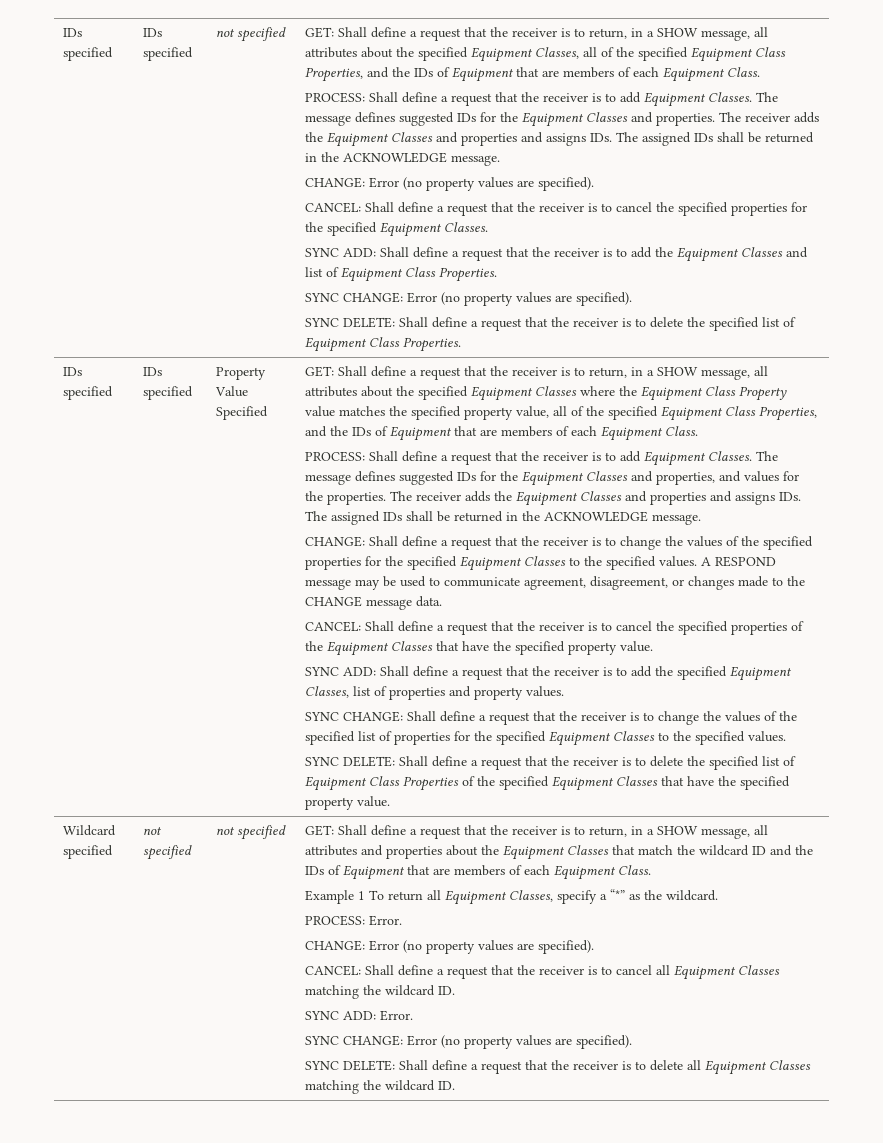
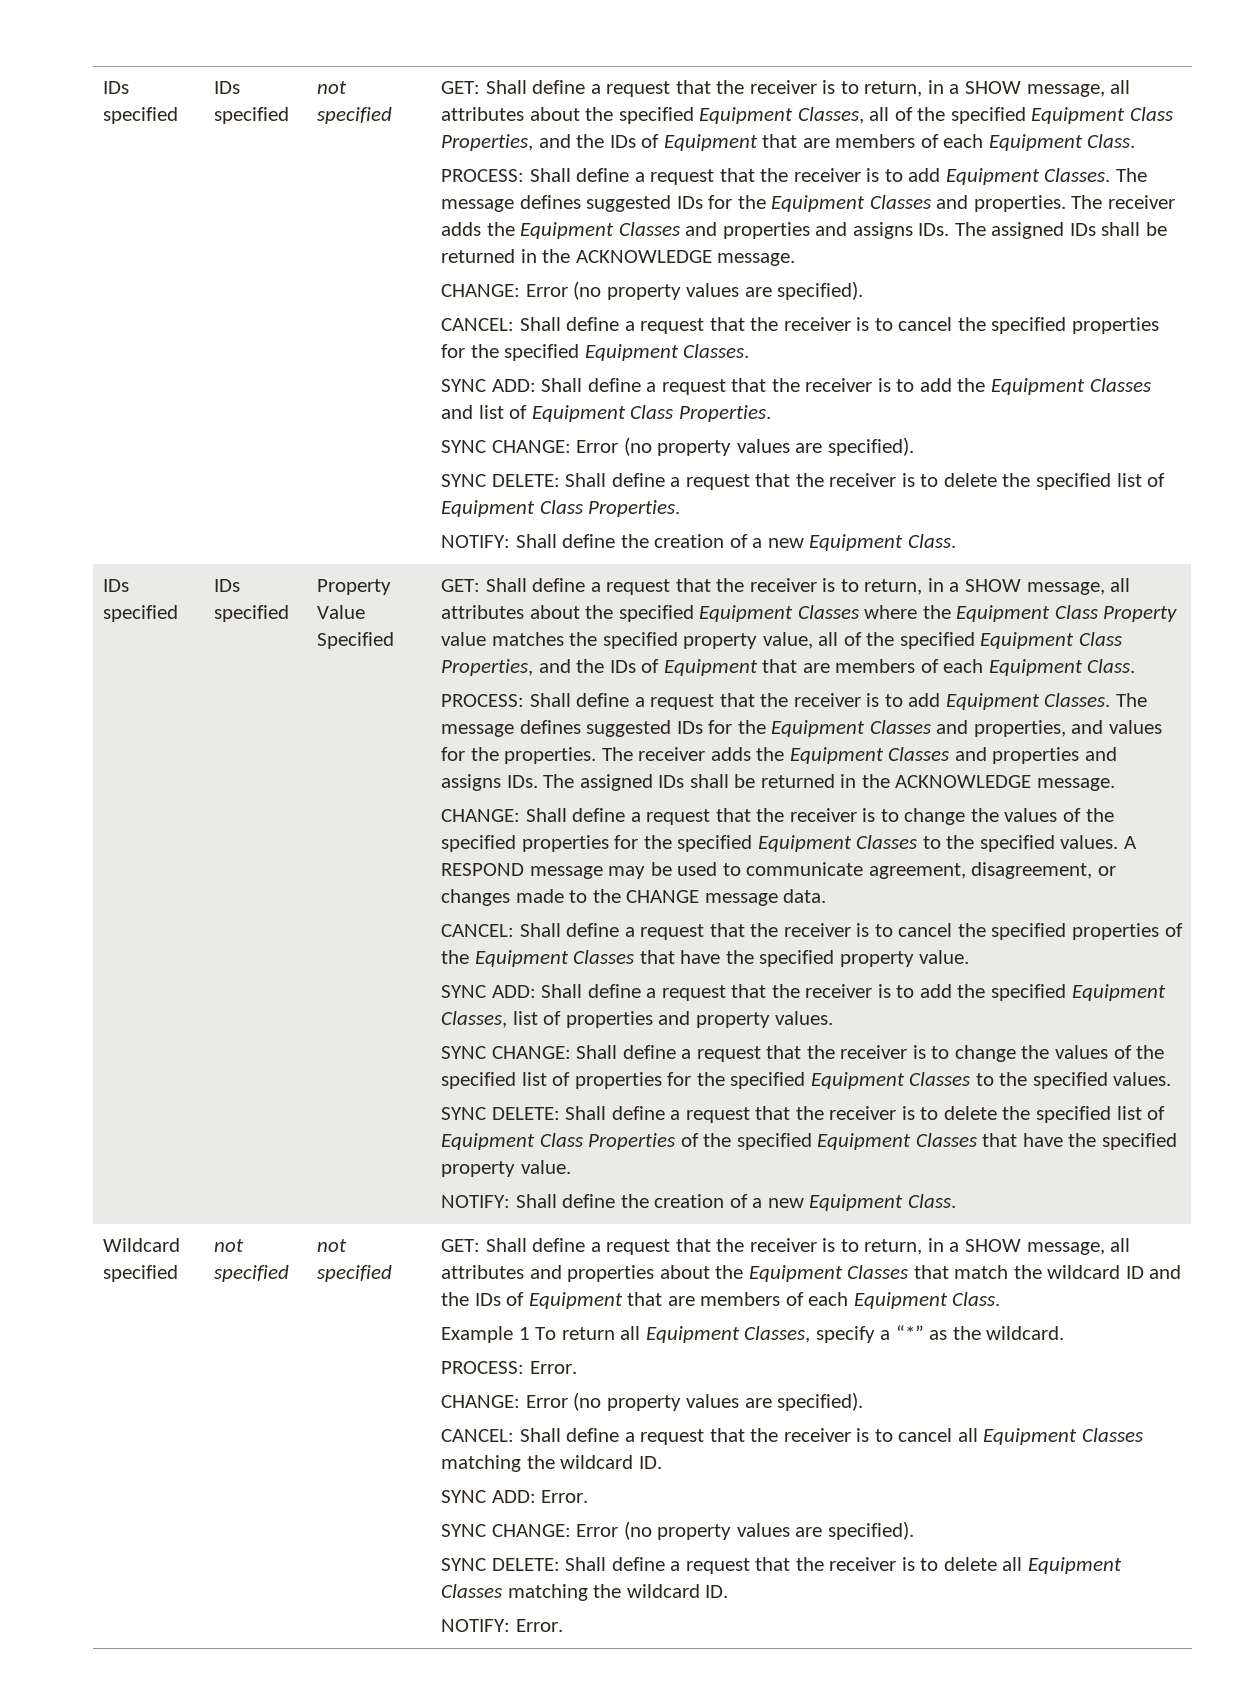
  SYNC DELETE: Shall define a request that the receiver is to delete the specified list of Equipment Class Properties.
+ NOTIFY: Shall define the creation of a new Equipment Class.
  SYNC DELETE: Shall define a request that the receiver is to delete the specified list of Equipment Class Properties of the specified Equipment Classes that have the specified property value.
+ NOTIFY: Shall define the creation of a new Equipment Class.
+ NOTIFY: Error.

